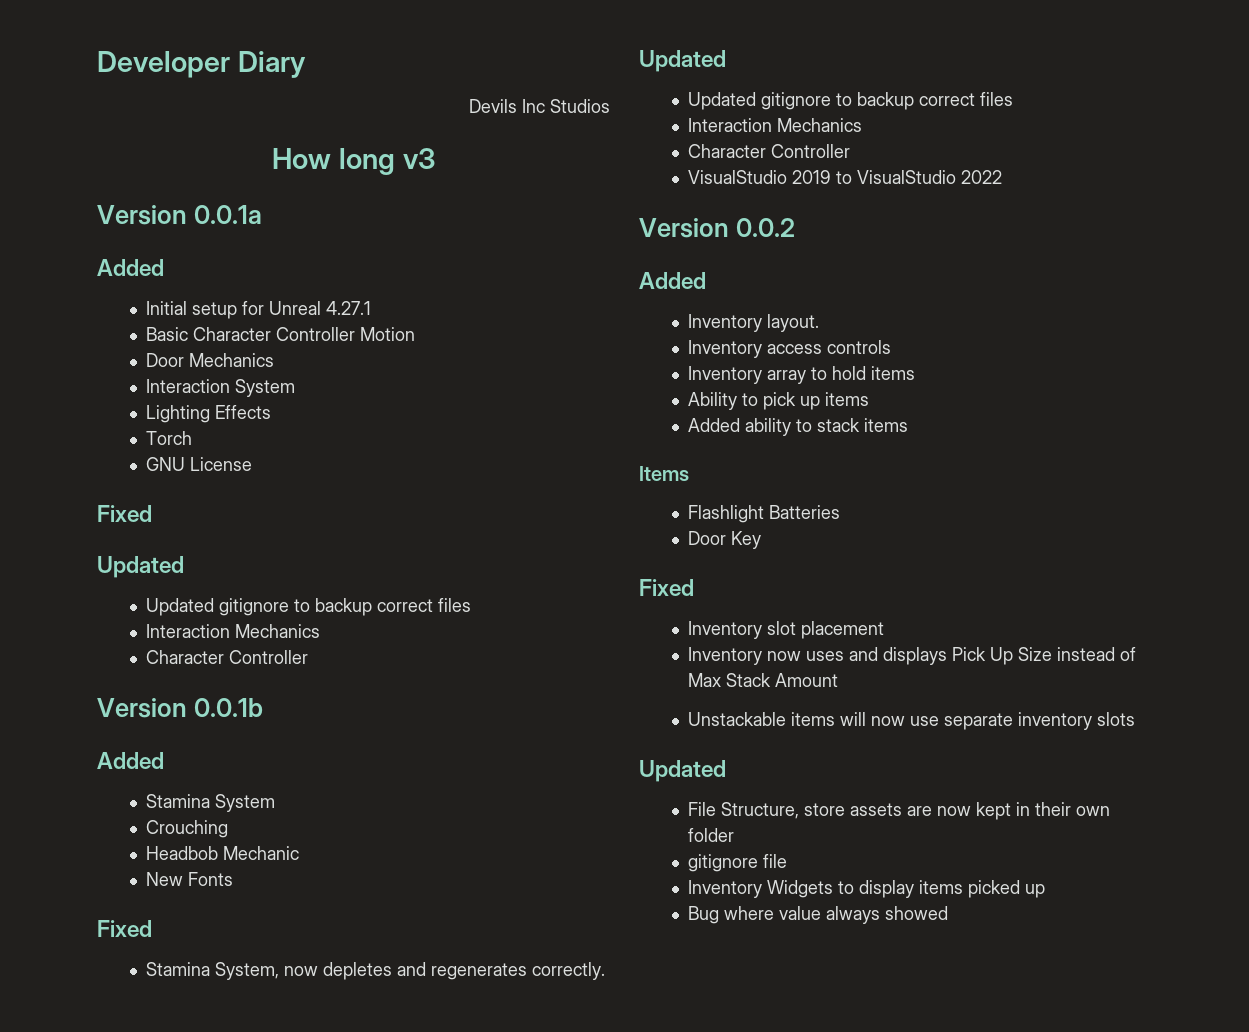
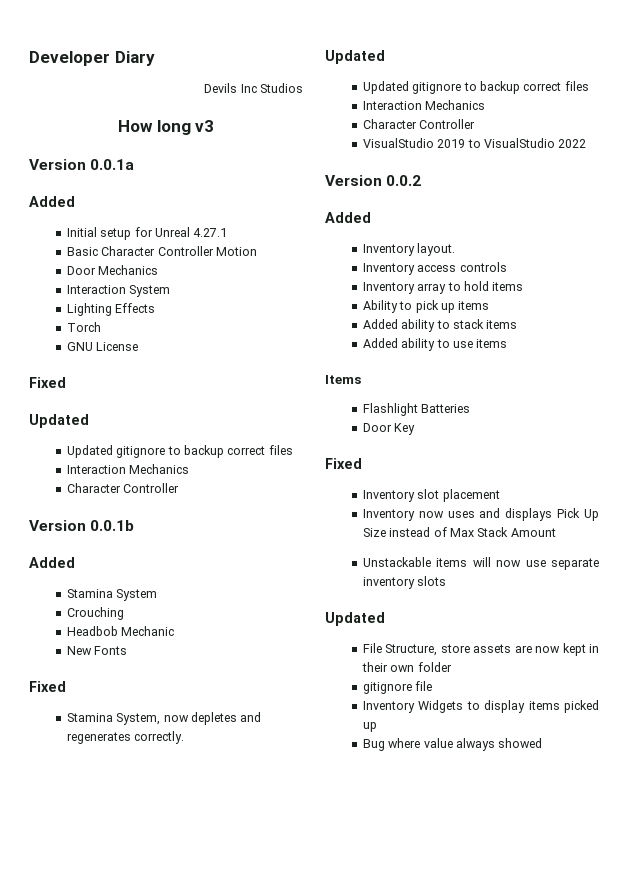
+ Added ability to use items

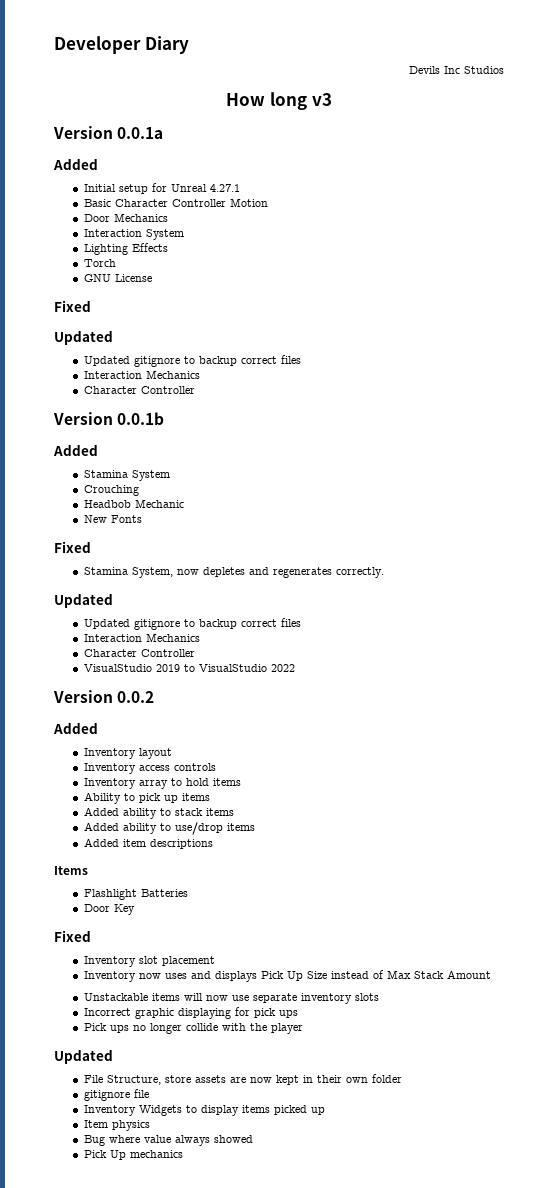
- Inventory layout.
+ Inventory layout
- Added ability to use items
+ Added ability to use/drop items
+ Added item descriptions
+ Incorrect graphic displaying for pick ups
+ Pick ups no longer collide with the player
+ Item physics
+ Pick Up mechanics

